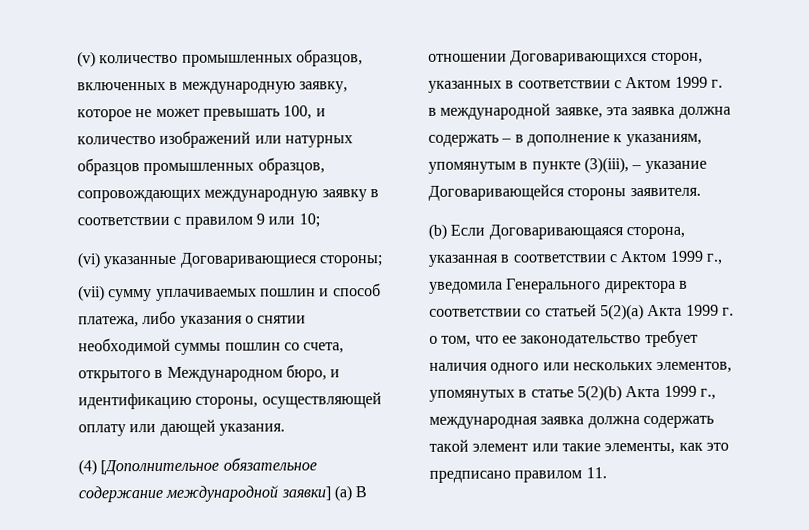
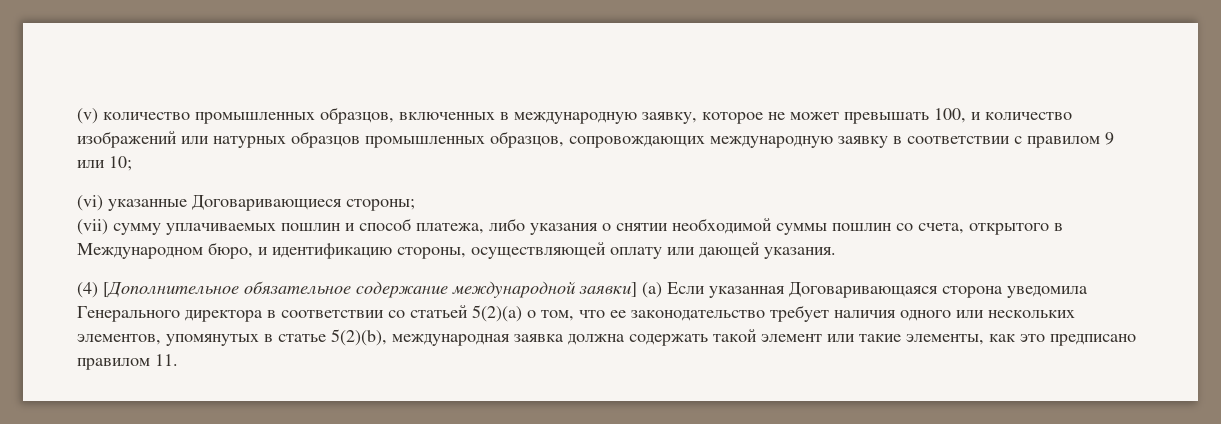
- (4) [Дополнительное обязательное содержание международной заявки] (а) В отношении Договаривающихся сторон, указанных в соответствии с Актом 1999 г. в международной заявке, эта заявка должна содержать – в дополнение к указаниям, упомянутым в пункте (3)(iii), – указание Договаривающейся стороны заявителя.
- (b) Если Договаривающаяся сторона, указанная в соответствии с Актом 1999 г., уведомила Генерального директора в соответствии со статьей 5(2)(а) Акта 1999 г. о том, что ее законодательство требует наличия одного или нескольких элементов, упомянутых в статье 5(2)(b) Акта 1999 г., международная заявка должна содержать такой элемент или такие элементы, как это предписано правилом 11.
+ (4) [Дополнительное обязательное содержание международной заявки] (а) Если указанная Договаривающаяся сторона уведомила Генерального директора в соответствии со статьей 5(2)(а) о том, что ее законодательство требует наличия одного или нескольких элементов, упомянутых в статье 5(2)(b), международная заявка должна содержать такой элемент или такие элементы, как это предписано правилом 11.

